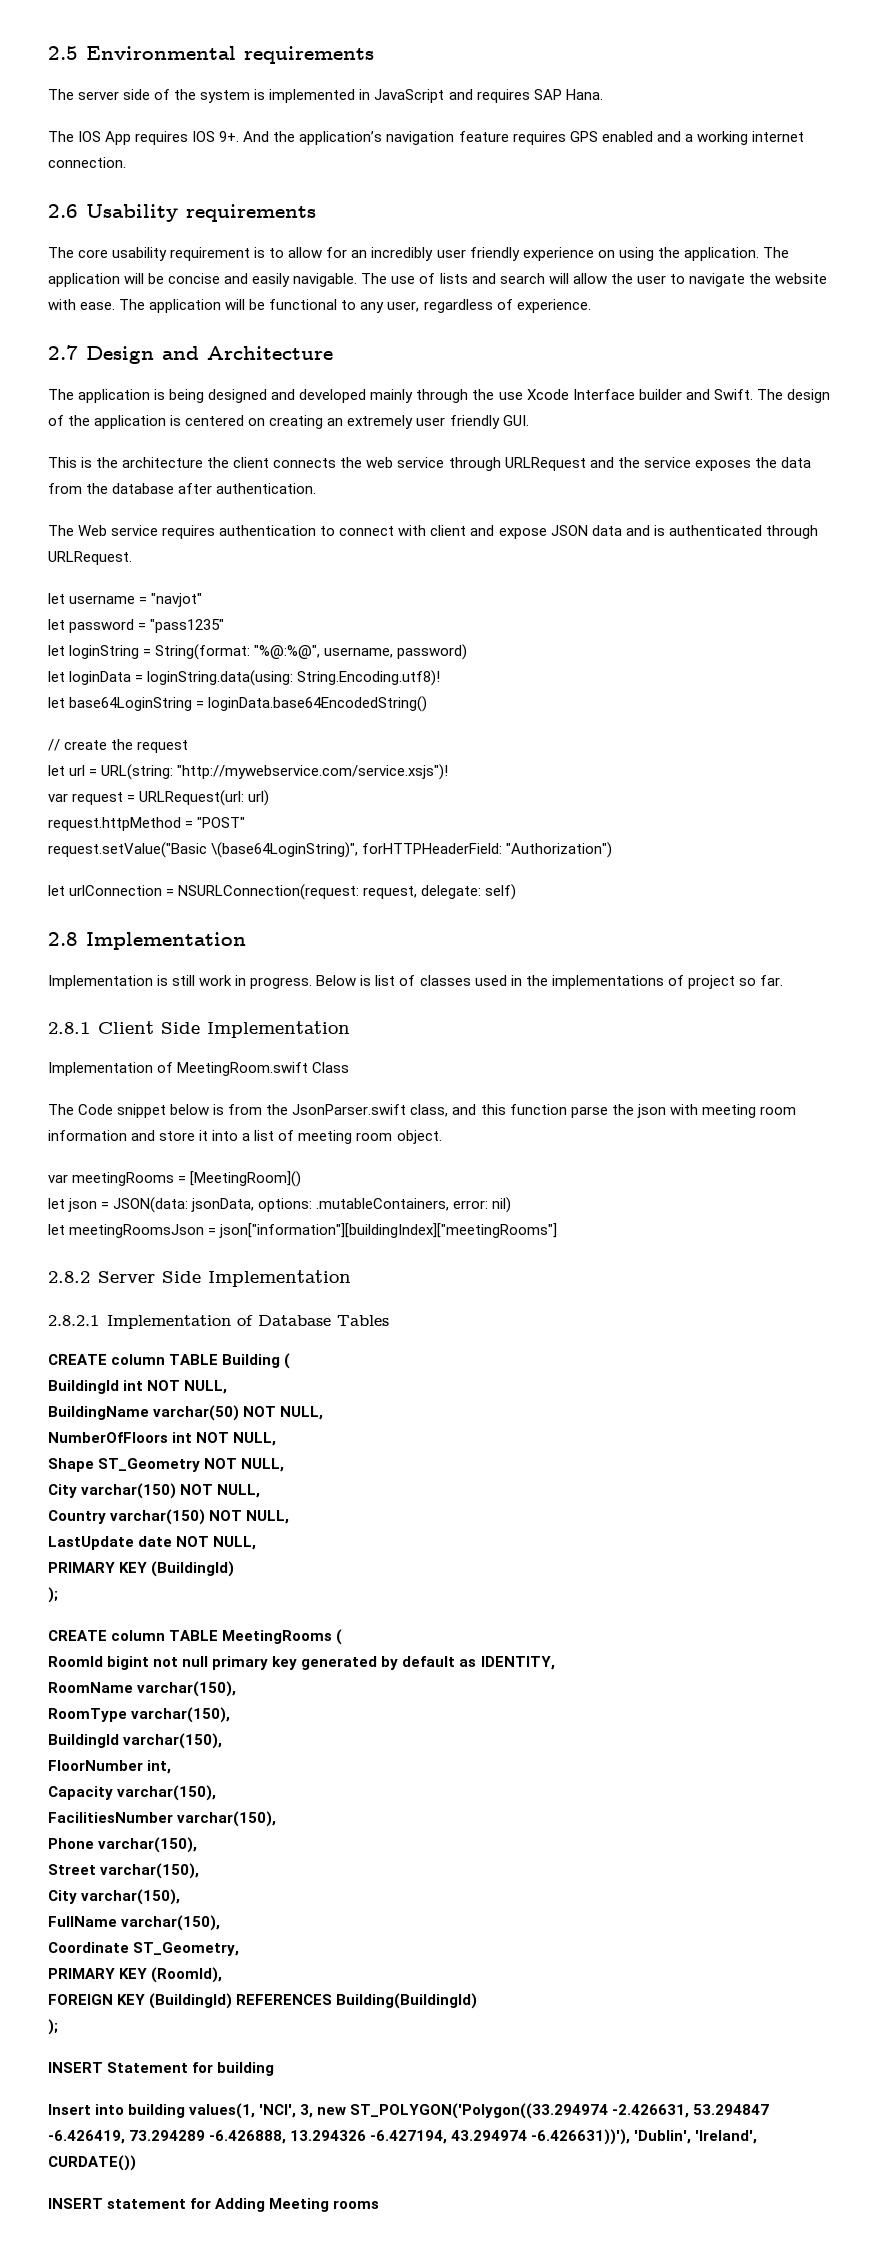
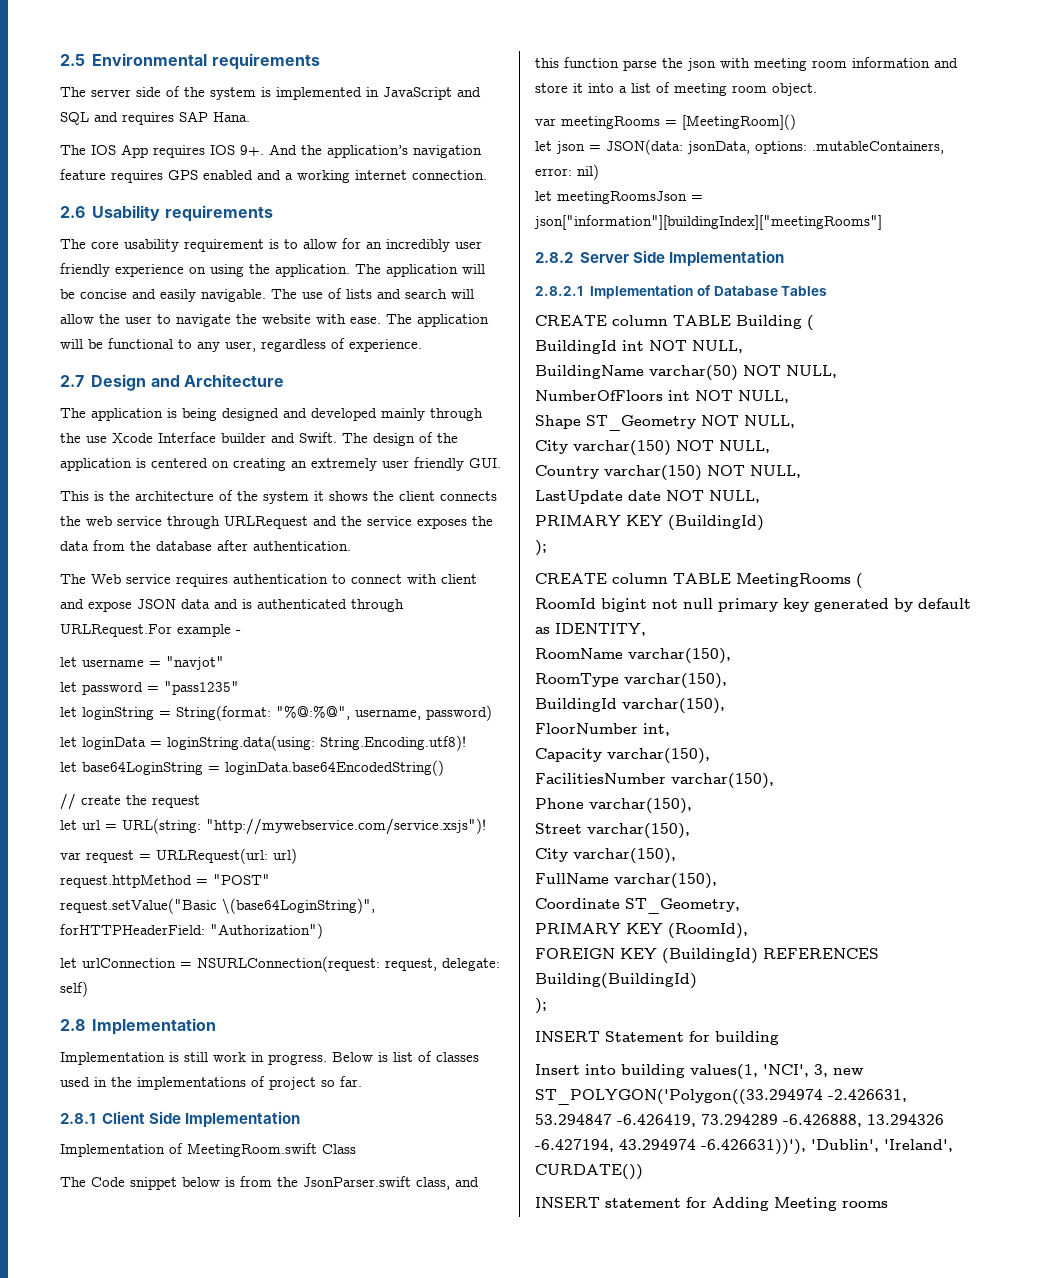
- The server side of the system is implemented in JavaScript and requires SAP Hana.
+ The server side of the system is implemented in JavaScript and SQL and requires SAP Hana.
- This is the architecture the client connects the web service through URLRequest and the service exposes the data from the database after authentication.
+ This is the architecture of the system it shows the client connects the web service through URLRequest and the service exposes the data from the database after authentication.
- The Web service requires authentication to connect with client and expose JSON data and is authenticated through URLRequest.
+ The Web service requires authentication to connect with client and expose JSON data and is authenticated through URLRequest.For example -

